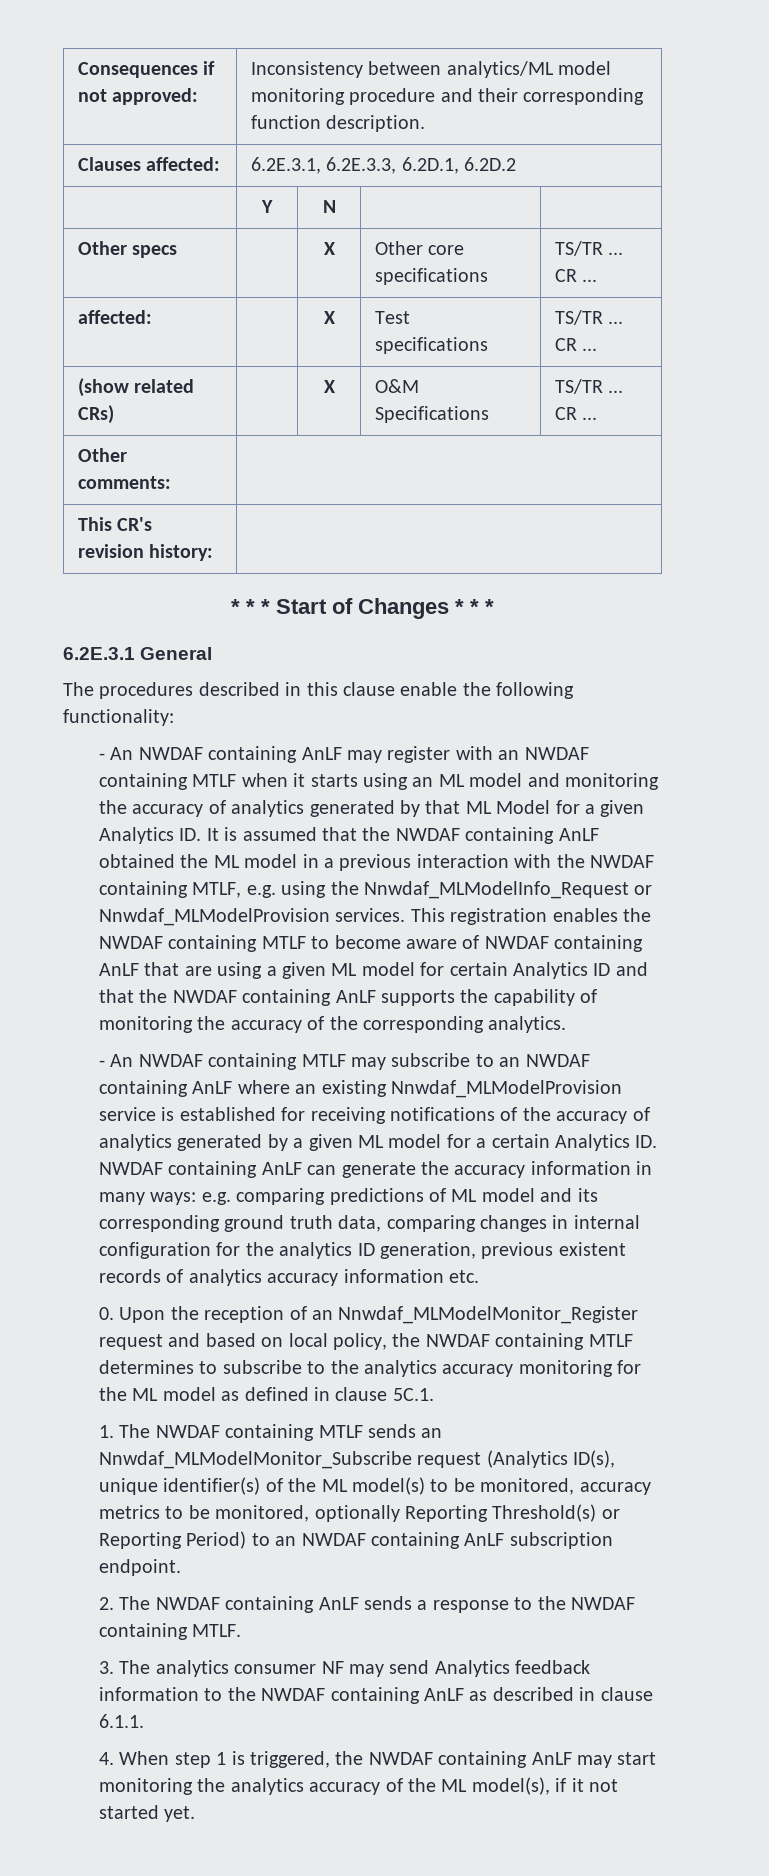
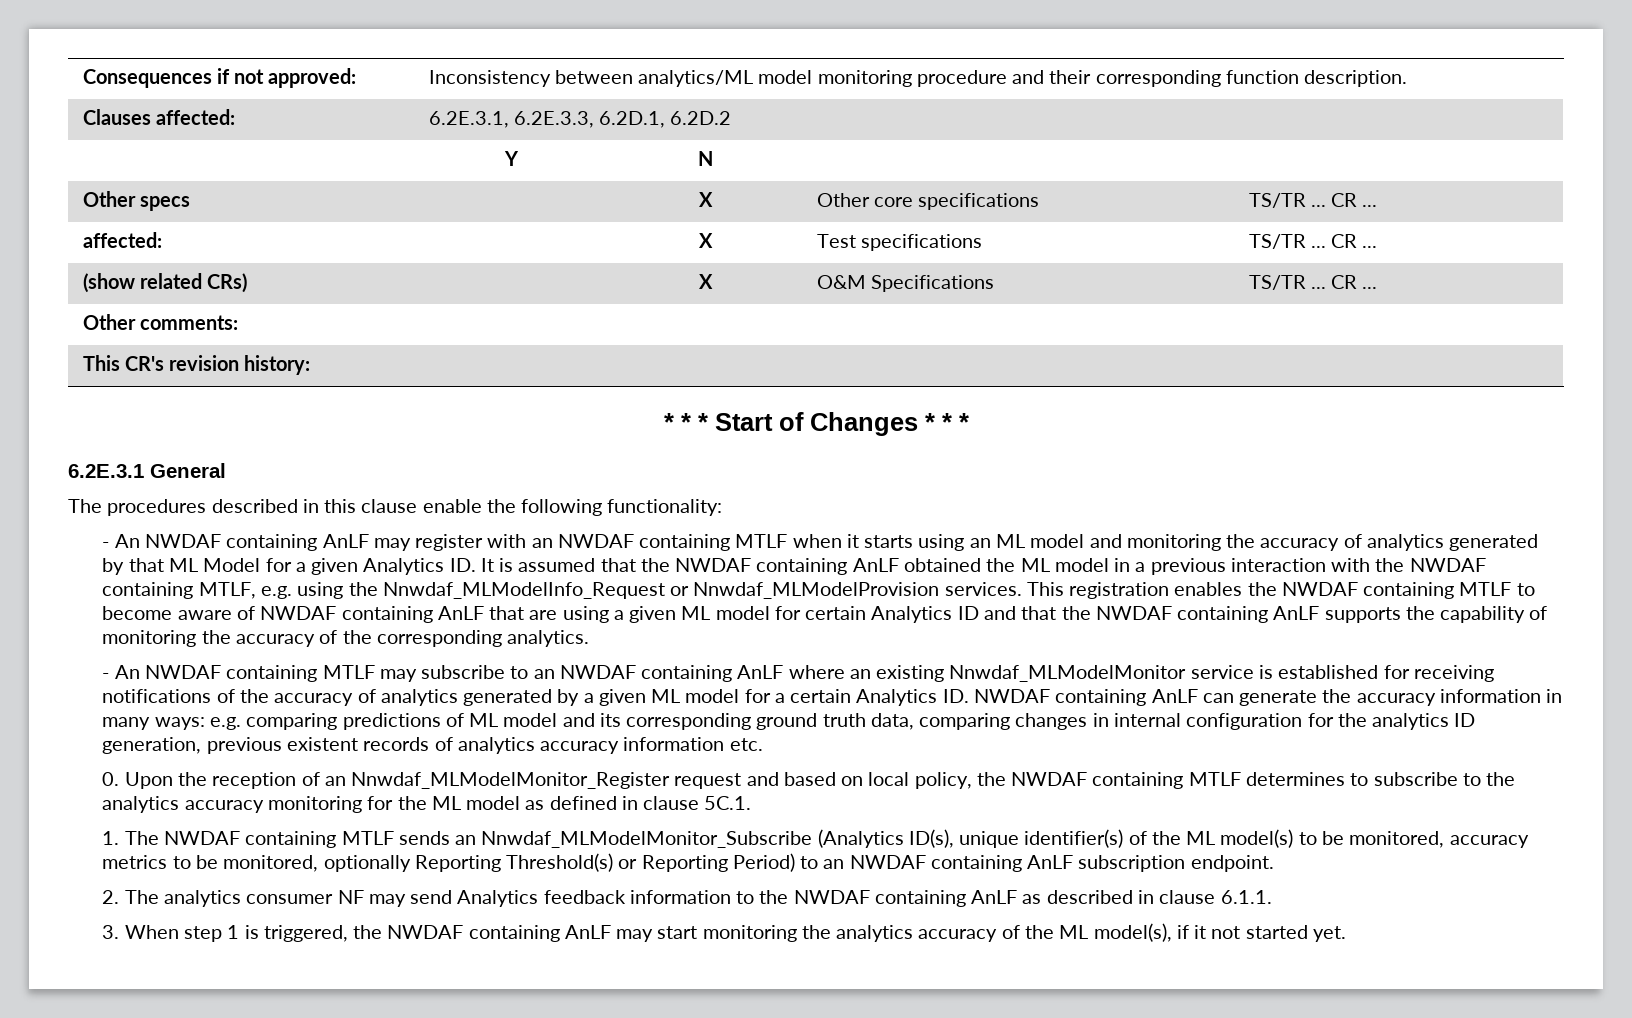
- - An NWDAF containing MTLF may subscribe to an NWDAF containing AnLF where an existing Nnwdaf_MLModelProvision service is established for receiving notifications of the accuracy of analytics generated by a given ML model for a certain Analytics ID. NWDAF containing AnLF can generate the accuracy information in many ways:
+ - An NWDAF containing MTLF may subscribe to an NWDAF containing AnLF where an existing Nnwdaf_MLModelMonitor service is established for receiving notifications of the accuracy of analytics generated by a given ML model for a certain Analytics ID. NWDAF containing AnLF can generate the accuracy information in many ways:
- 1. The NWDAF containing MTLF sends an Nnwdaf_MLModelMonitor_Subscribe request (Analytics ID(s), unique identifier(s) of the ML model(s) to be monitored, accuracy metrics to be monitored, optionally Reporting Threshold(s) or Reporting Period) to an NWDAF containing AnLF subscription endpoint.
+ 1. The NWDAF containing MTLF sends an Nnwdaf_MLModelMonitor_Subscribe (Analytics ID(s), unique identifier(s) of the ML model(s) to be monitored, accuracy metrics to be monitored, optionally Reporting Threshold(s) or Reporting Period) to an NWDAF containing AnLF subscription endpoint.
- 2. The NWDAF containing AnLF sends a response to the NWDAF containing MTLF.
- 3. The analytics consumer NF may send Analytics feedback information to the NWDAF containing AnLF as described in clause 6.1.1.
+ 2. The analytics consumer NF may send Analytics feedback information to the NWDAF containing AnLF as described in clause 6.1.1.
- 4. When step 1 is triggered, the NWDAF containing AnLF may start monitoring the analytics accuracy of the ML model(s), if it not started yet.
+ 3. When step 1 is triggered, the NWDAF containing AnLF may start monitoring the analytics accuracy of the ML model(s), if it not started yet.

